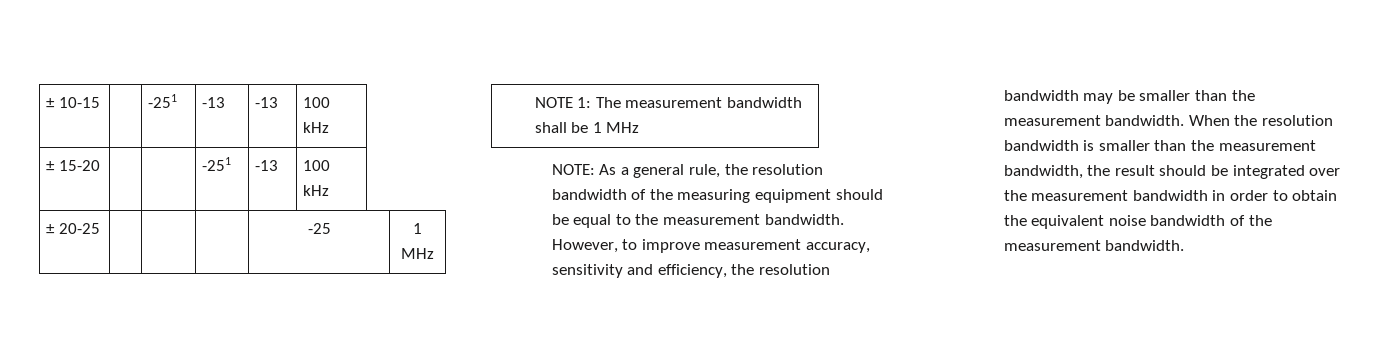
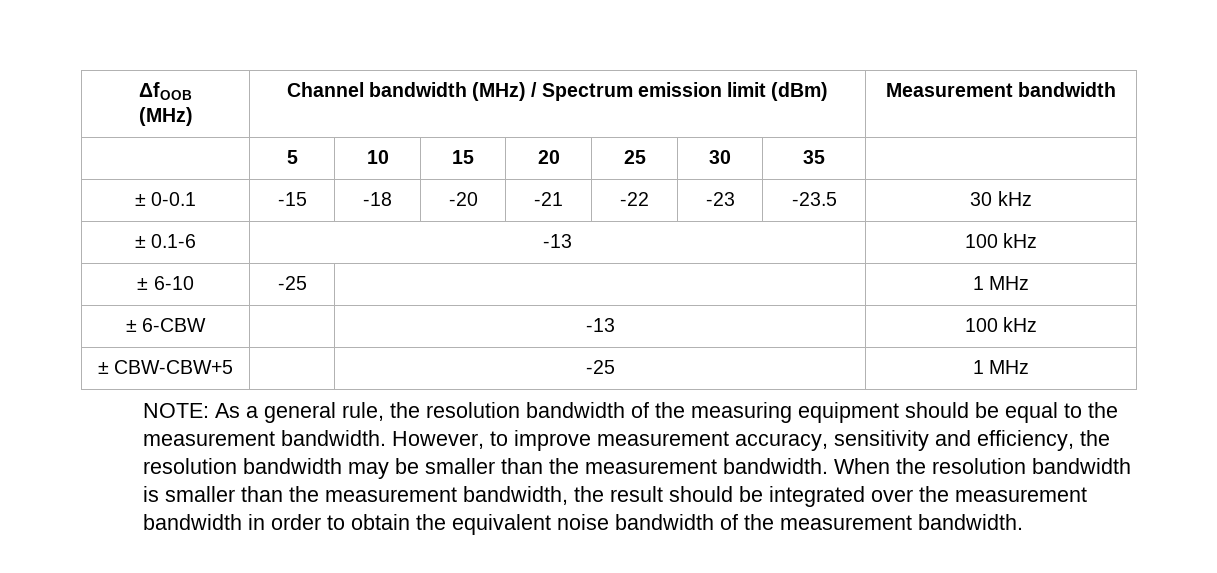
- ± 10-15 | | -251 | -13 | -13 | 100 kHz
- ± 15-20 | | | -251 | -13 | 100 kHz
- ± 20-25 | | | | -25 | 1 MHz
+ ΔfOOB
+ (MHz) | Channel bandwidth (MHz) / Spectrum emission limit (dBm) | Measurement bandwidth
+ | 5 | 10 | 15 | 20 | 25 | 30 | 35 |
+ ± 0-0.1 | -15 | -18 | -20 | -21 | -22 | -23 | -23.5 | 30 kHz
+ ± 0.1-6 | -13 | 100 kHz
+ ± 6-10 | -25 | | 1 MHz
+ ± 6-CBW | | -13 | 100 kHz
+ ± CBW-CBW+5 | | -25 | 1 MHz
- NOTE 1: The measurement bandwidth shall be 1 MHz

